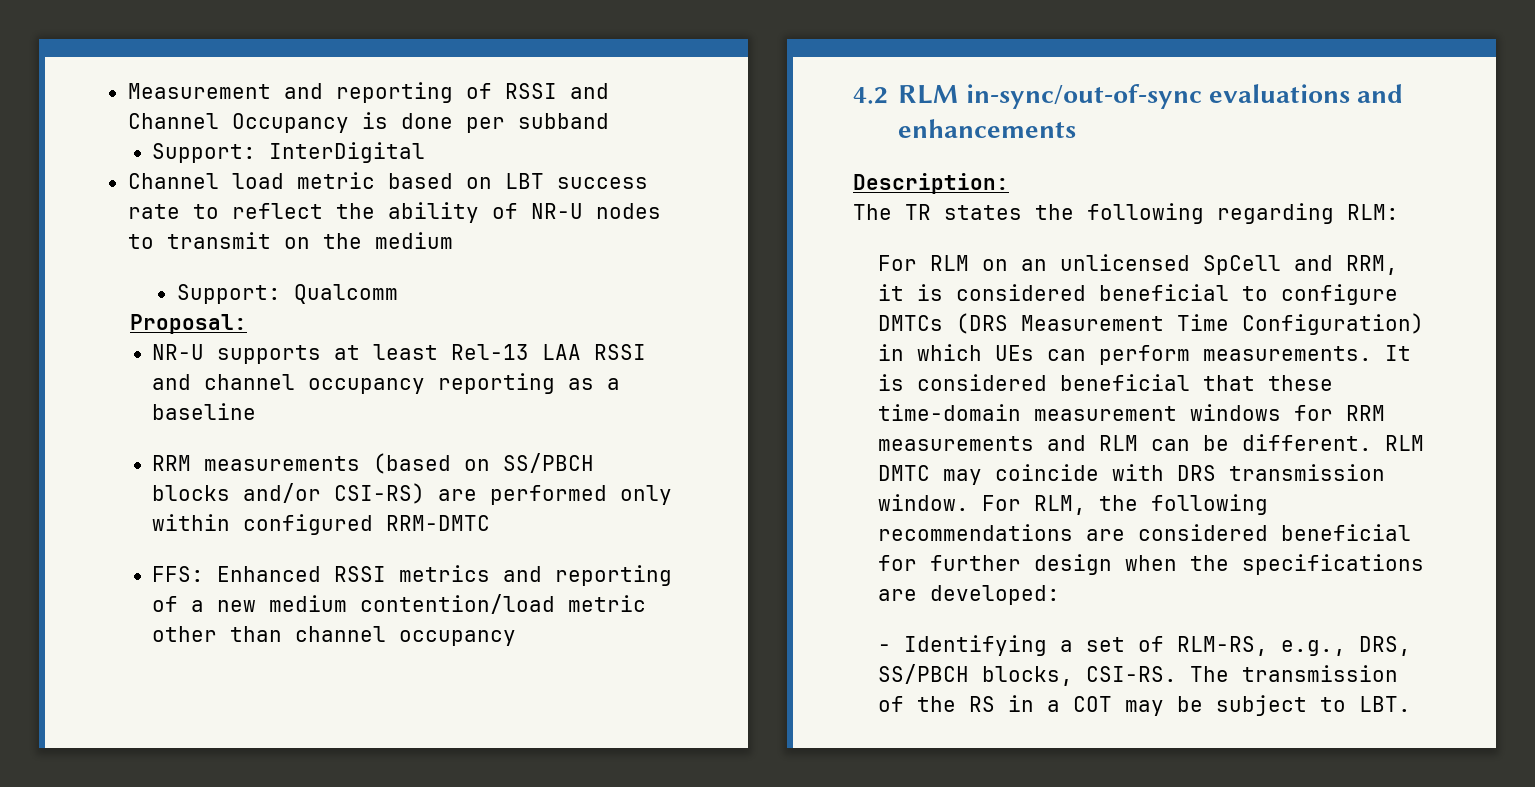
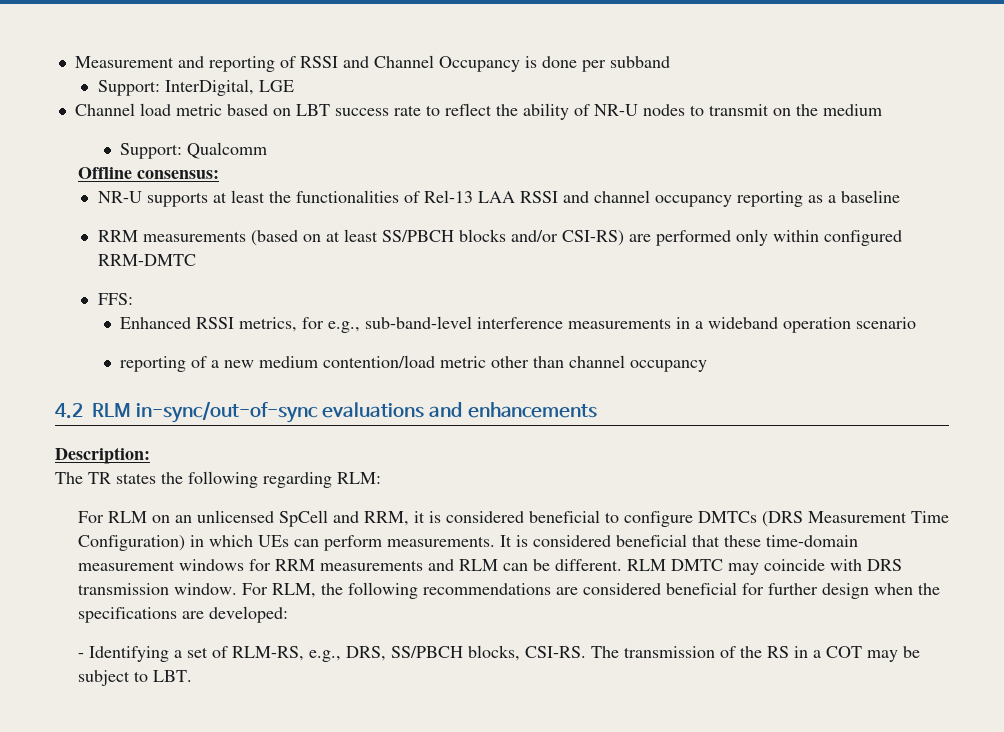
- Support: InterDigital
+ Support: InterDigital, LGE
- Proposal:
+ Offline consensus:
- NR-U supports at least Rel-13 LAA RSSI and channel occupancy reporting as a baseline
+ NR-U supports at least the functionalities of Rel-13 LAA RSSI and channel occupancy reporting as a baseline
- RRM measurements (based on SS/PBCH blocks and/or CSI-RS) are performed only within configured RRM-DMTC
+ RRM measurements (based on at least SS/PBCH blocks and/or CSI-RS) are performed only within configured RRM-DMTC
- FFS: Enhanced RSSI metrics and reporting of a new medium contention/load metric other than channel occupancy
+ FFS:
+ Enhanced RSSI metrics, for e.g., sub-band-level interference measurements in a wideband operation scenario
+ reporting of a new medium contention/load metric other than channel occupancy

